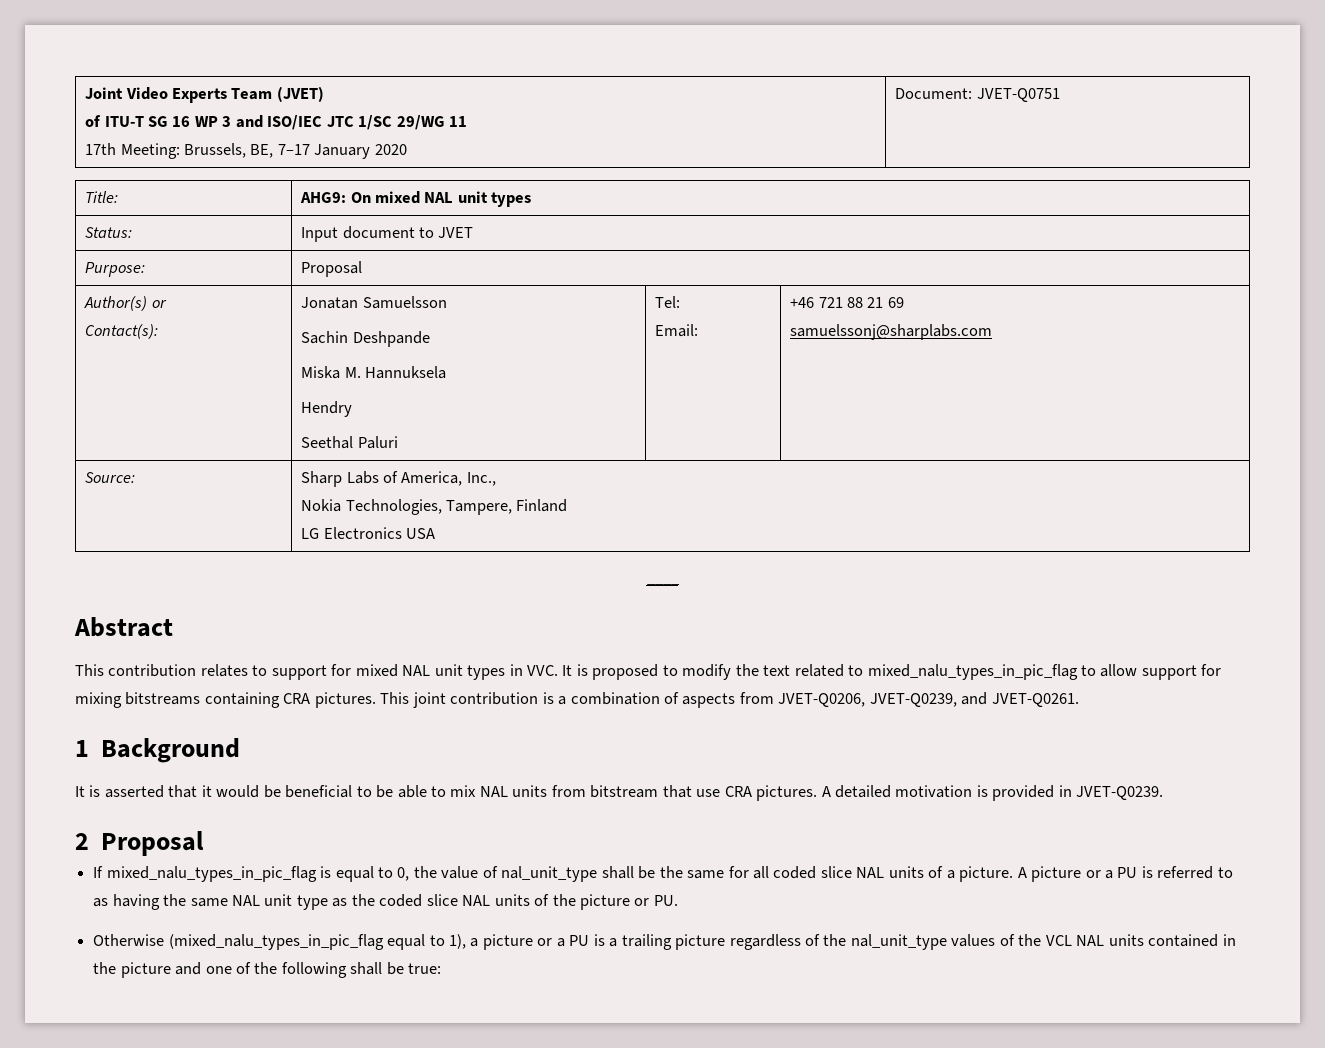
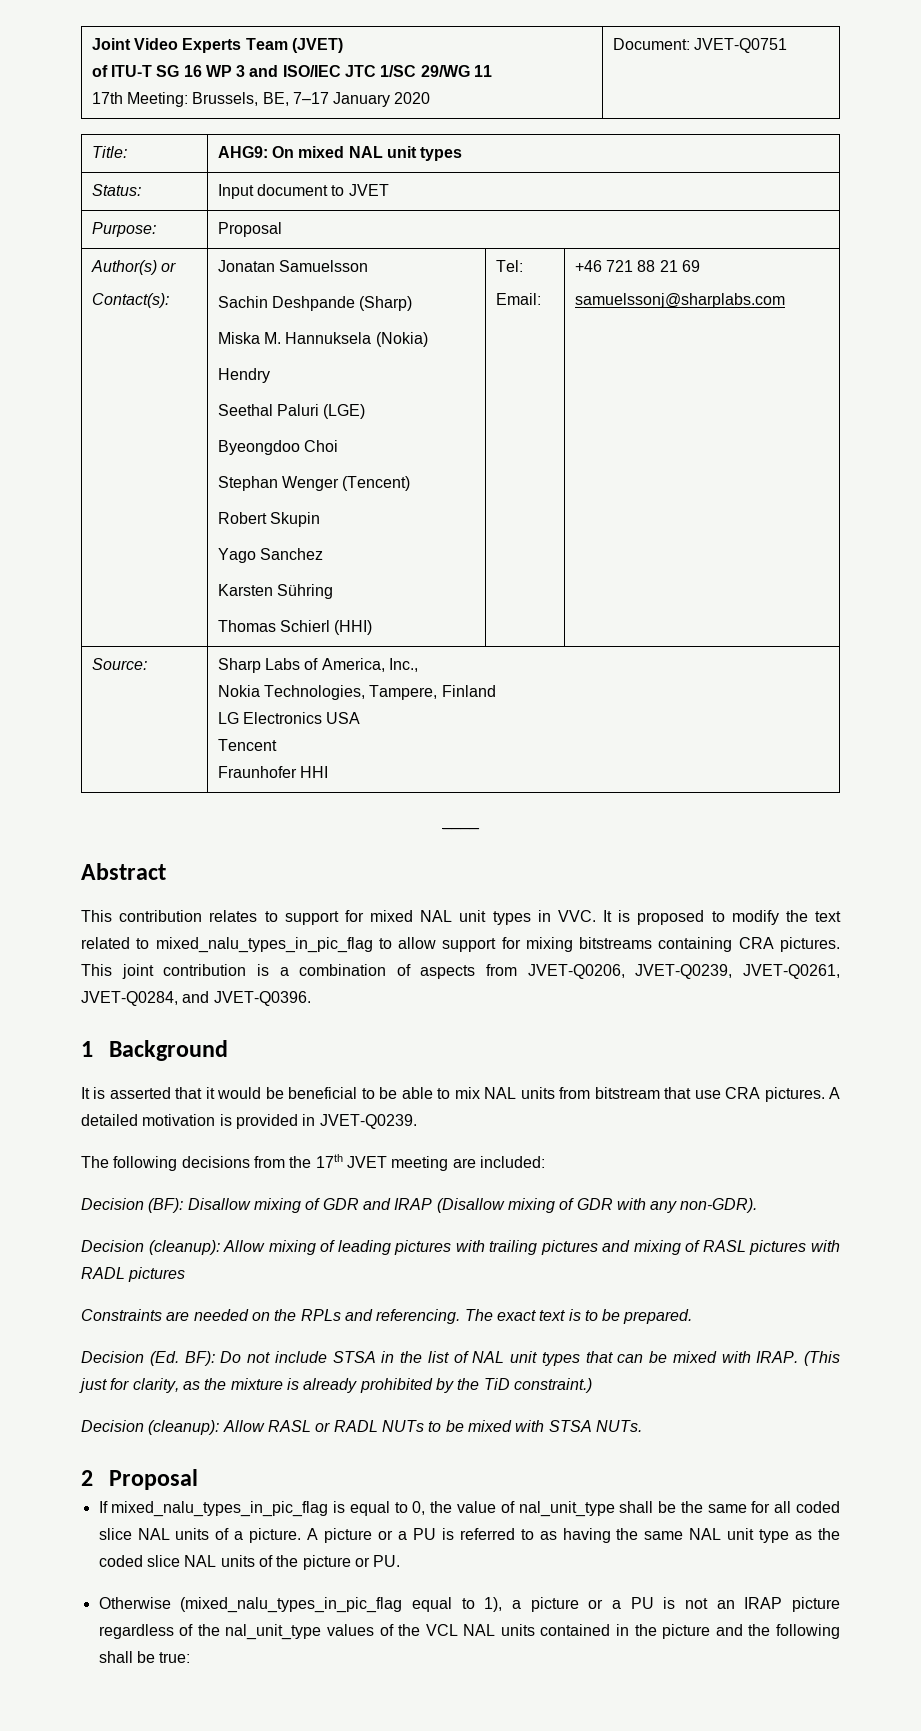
  Author(s) or
  Contact(s): | Jonatan Samuelsson
- Sachin Deshpande
- Miska M. Hannuksela
+ Sachin Deshpande (Sharp)
+ Miska M. Hannuksela (Nokia)
  Hendry
- Seethal Paluri | Tel:
+ Seethal Paluri (LGE)
+ Byeongdoo Choi
+ Stephan Wenger (Tencent)
+ Robert Skupin
+ Yago Sanchez
+ Karsten Sühring
+ Thomas Schierl (HHI) | Tel:
  Source: | Sharp Labs of America, Inc.,
  Nokia Technologies, Tampere, Finland
  LG Electronics USA
+ Tencent
+ Fraunhofer HHI
- This joint contribution is a combination of aspects from JVET-Q0206, JVET-Q0239, and JVET-Q0261.
+ This joint contribution is a combination of aspects from JVET-Q0206, JVET-Q0239, JVET-Q0261, JVET-Q0284, and JVET-Q0396.
+ The following decisions from the 17th JVET meeting are included:
+ Decision (BF): Disallow mixing of GDR and IRAP (Disallow mixing of GDR with any non-GDR).
+ Decision (cleanup): Allow mixing of leading pictures with trailing pictures and mixing of RASL pictures with RADL pictures
+ Constraints are needed on the RPLs and referencing. The exact text is to be prepared.
+ Decision (Ed. BF): Do not include STSA in the list of NAL unit types that can be mixed with IRAP. (This just for clarity, as the mixture is already prohibited by the TiD constraint.)
+ Decision (cleanup): Allow RASL or RADL NUTs to be mixed with STSA NUTs.
- Otherwise (mixed_nalu_types_in_pic_flag equal to 1), a picture or a PU is a trailing picture regardless of the nal_unit_type values of the VCL NAL units contained in the picture and one of the following shall be true:
+ Otherwise (mixed_nalu_types_in_pic_flag equal to 1), a picture or a PU is not an IRAP picture regardless of the nal_unit_type values of the VCL NAL units contained in the picture and the following shall be true:

